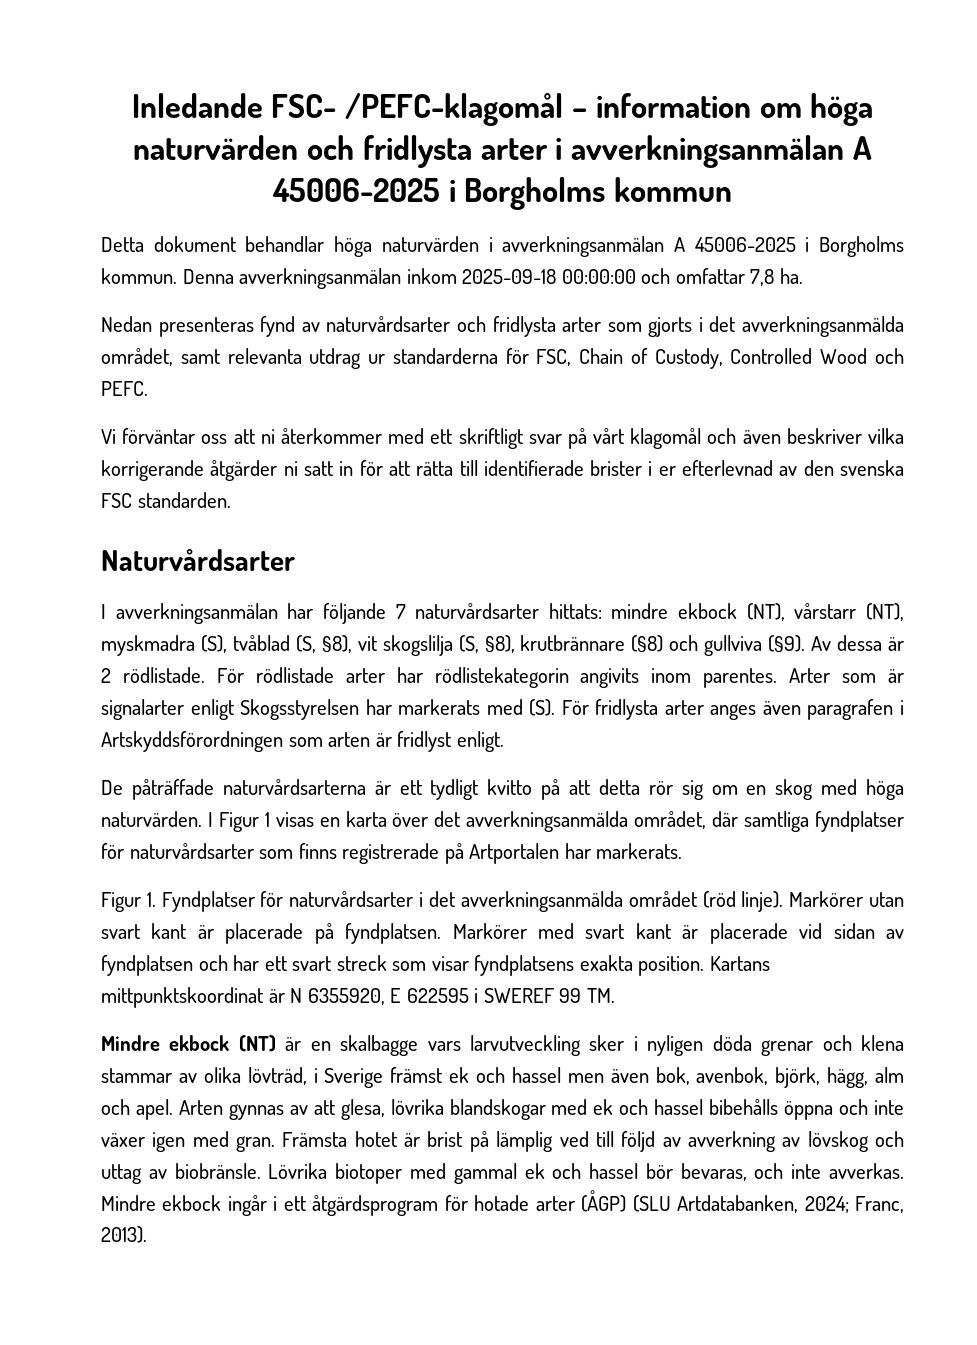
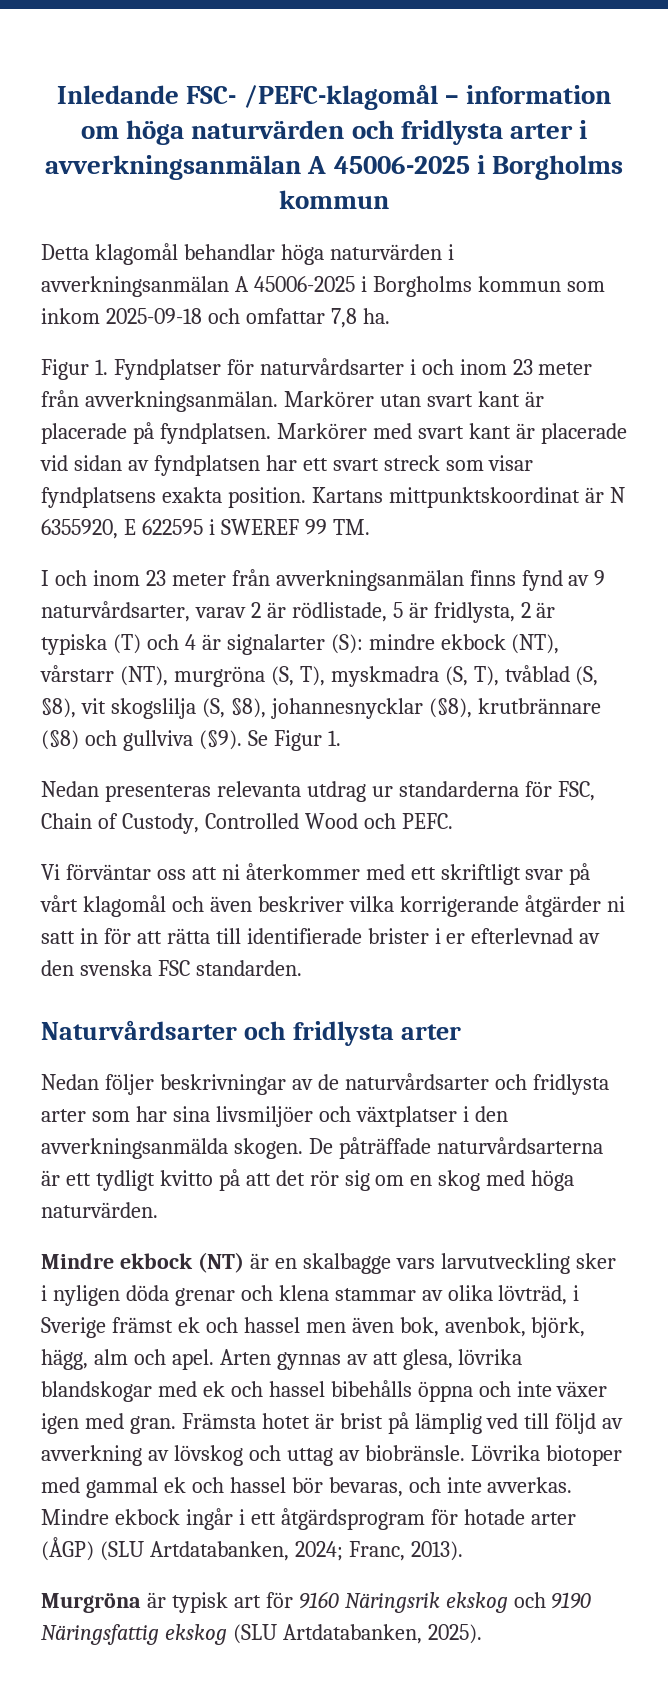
- Detta dokument behandlar höga naturvärden i avverkningsanmälan A 45006-2025 i Borgholms kommun. Denna avverkningsanmälan inkom 2025-09-18 00:00:00 och omfattar 7,8 ha.
+ Detta klagomål behandlar höga naturvärden i avverkningsanmälan A 45006-2025 i Borgholms kommun som inkom 2025-09-18 och omfattar 7,8 ha.
- Nedan presenteras fynd av naturvårdsarter och fridlysta arter som gjorts i det avverkningsanmälda området, samt relevanta utdrag ur standarderna för FSC, Chain of Custody, Controlled Wood och PEFC.
+ Figur 1. Fyndplatser för naturvårdsarter i och inom 23 meter från avverkningsanmälan. Markörer utan svart kant är placerade på fyndplatsen. Markörer med svart kant är placerade vid sidan av fyndplatsen har ett svart streck som visar fyndplatsens exakta position. Kartans mittpunktskoordinat är N 6355920, E 622595 i SWEREF 99 TM.
+ I och inom 23 meter från avverkningsanmälan finns fynd av 9 naturvårdsarter, varav 2 är rödlistade, 5 är fridlysta, 2 är typiska (T) och 4 är signalarter (S): mindre ekbock (NT), vårstarr (NT), murgröna (S, T), myskmadra (S, T), tvåblad (S, §8), vit skogslilja (S, §8), johannesnycklar (§8), krutbrännare (§8) och gullviva (§9). Se Figur 1.
+ Nedan presenteras relevanta utdrag ur standarderna för FSC, Chain of Custody, Controlled Wood och PEFC.
- Naturvårdsarter
- I avverkningsanmälan har följande 7 naturvårdsarter hittats: mindre ekbock (NT), vårstarr (NT), myskmadra (S), tvåblad (S, §8), vit skogslilja (S, §8), krutbrännare (§8) och gullviva (§9). Av dessa är 2 rödlistade. För rödlistade arter har rödlistekategorin angivits inom parentes. Arter som är signalarter enligt Skogsstyrelsen har markerats med (S). För fridlysta arter anges även paragrafen i Artskyddsförordningen som arten är fridlyst enligt.
- De påträffade naturvårdsarterna är ett tydligt kvitto på att detta rör sig om en skog med höga naturvärden. I Figur 1 visas en karta över det avverkningsanmälda området, där samtliga fyndplatser för naturvårdsarter som finns registrerade på Artportalen har markerats.
- Figur 1. Fyndplatser för naturvårdsarter i det avverkningsanmälda området (röd linje). Markörer utan svart kant är placerade på fyndplatsen. Markörer med svart kant är placerade vid sidan av fyndplatsen och har ett svart streck som visar fyndplatsens exakta position. Kartans mittpunktskoordinat är N 6355920, E 622595 i SWEREF 99 TM.
+ Naturvårdsarter och fridlysta arter
+ Nedan följer beskrivningar av de naturvårdsarter och fridlysta arter som har sina livsmiljöer och växtplatser i den avverkningsanmälda skogen. De påträffade naturvårdsarterna är ett tydligt kvitto på att det rör sig om en skog med höga naturvärden.
+ Murgröna är typisk art för 9160 Näringsrik ekskog och 9190 Näringsfattig ekskog (SLU Artdatabanken, 2025).

